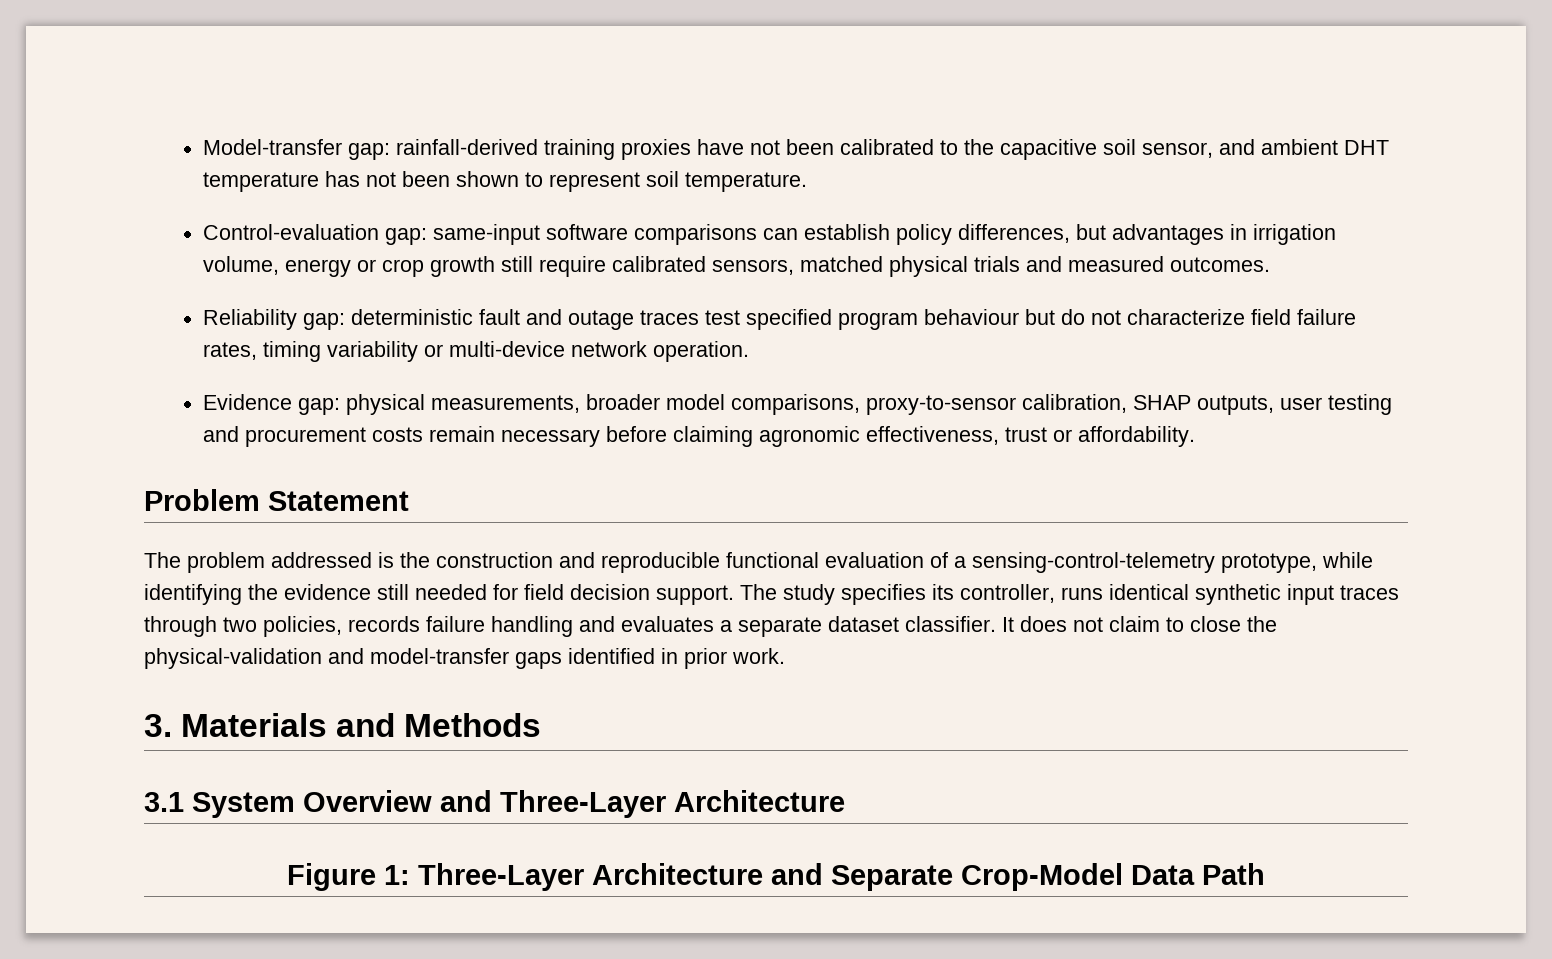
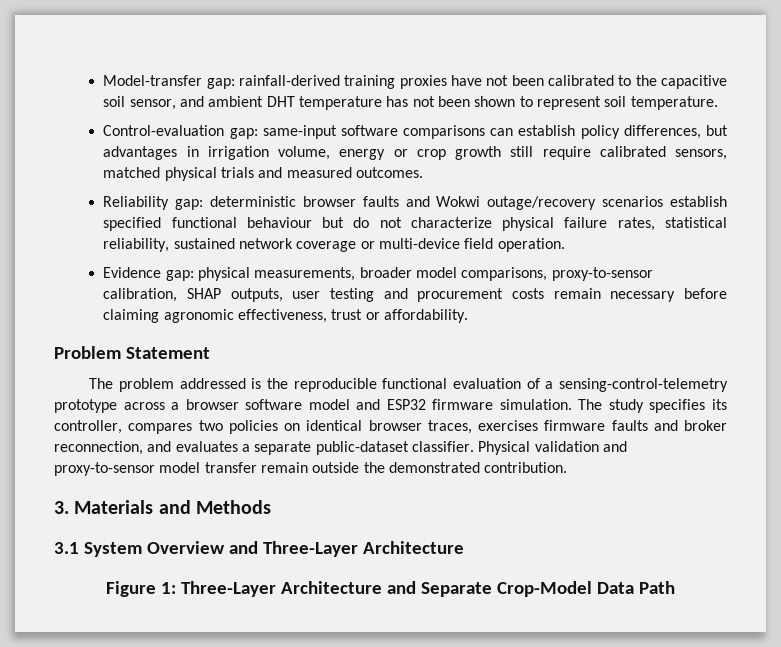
- Reliability gap: deterministic fault and outage traces test specified program behaviour but do not characterize field failure rates, timing variability or multi-device network operation.
+ Reliability gap: deterministic browser faults and Wokwi outage/recovery scenarios establish specified functional behaviour but do not characterize physical failure rates, statistical reliability, sustained network coverage or multi-device field operation.
- The problem addressed is the construction and reproducible functional evaluation of a sensing-control-telemetry prototype, while identifying the evidence still needed for field decision support.
+ The problem addressed is the reproducible functional evaluation of a sensing-control-telemetry prototype across a browser software model and ESP32 firmware simulation.
- The study specifies its controller, runs identical synthetic input traces through two policies, records failure handling and evaluates a separate dataset classifier. It does not claim to close the physical-validation and model-transfer gaps identified in prior work.
+ The study specifies its controller, compares two policies on identical browser traces, exercises firmware faults and broker reconnection, and evaluates a separate public-dataset classifier. Physical validation and proxy-to-sensor model transfer remain outside the demonstrated contribution.

